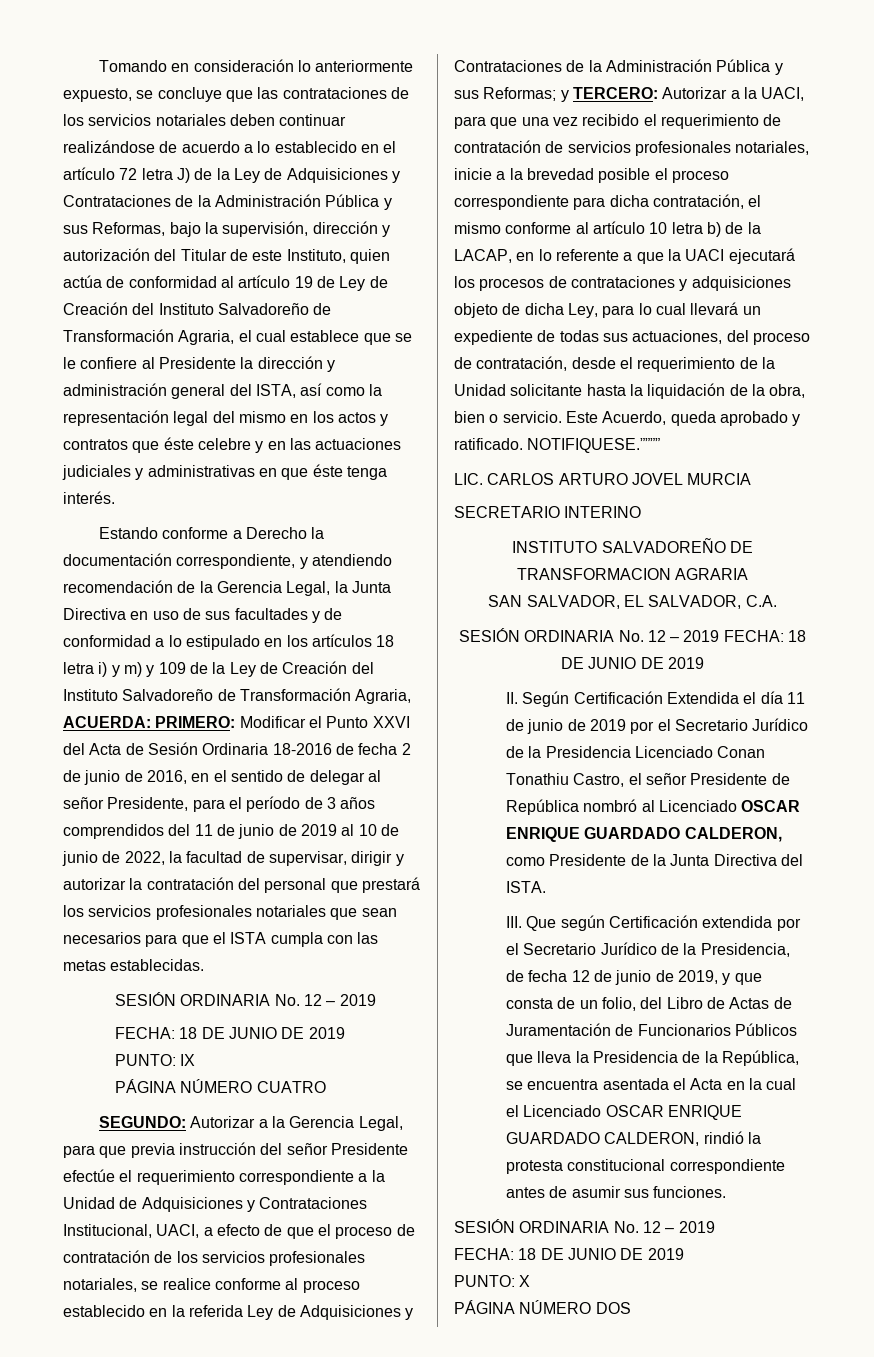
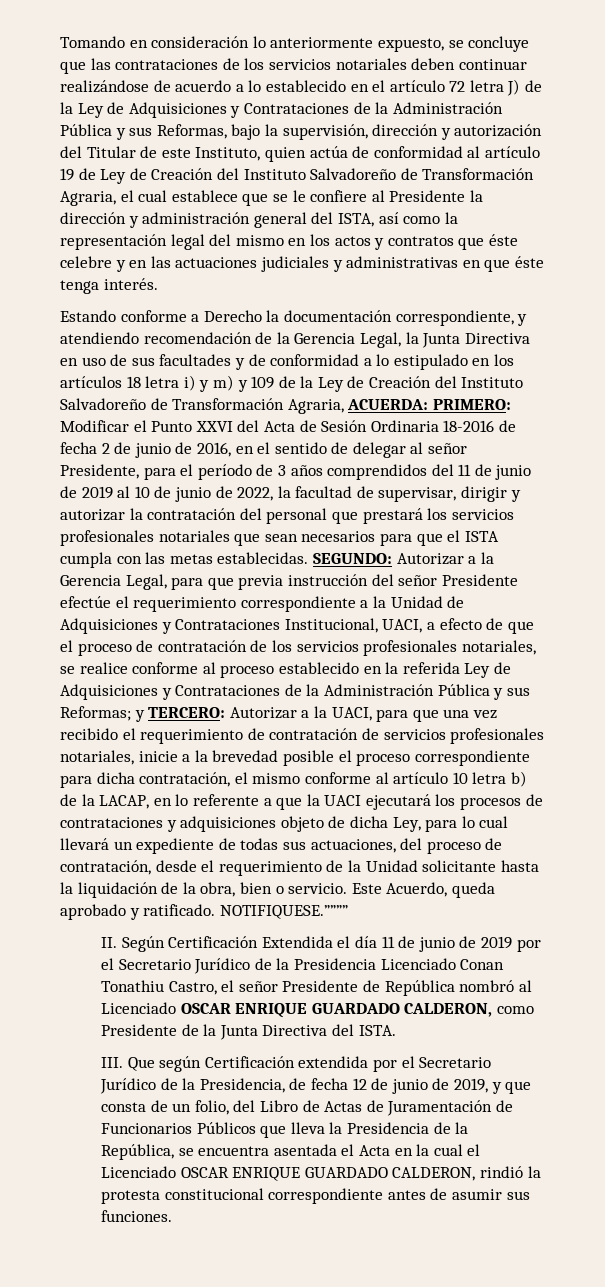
- Modificar el Punto XXVI del Acta de Sesión Ordinaria 18-2016 de fecha 2 de junio de 2016, en el sentido de delegar al señor Presidente, para el período de 3 años comprendidos del 11 de junio de 2019 al 10 de junio de 2022, la facultad de supervisar, dirigir y autorizar la contratación del personal que prestará los servicios profesionales notariales que sean necesarios para que el ISTA cumpla con las metas establecidas.
- SESIÓN ORDINARIA No. 12 – 2019
- FECHA: 18 DE JUNIO DE 2019
- PUNTO: IX
- PÁGINA NÚMERO CUATRO
- SEGUNDO:
+ Modificar el Punto XXVI del Acta de Sesión Ordinaria 18-2016 de fecha 2 de junio de 2016, en el sentido de delegar al señor Presidente, para el período de 3 años comprendidos del 11 de junio de 2019 al 10 de junio de 2022, la facultad de supervisar, dirigir y autorizar la contratación del personal que prestará los servicios profesionales notariales que sean necesarios para que el ISTA cumpla con las metas establecidas. SEGUNDO:
- LIC. CARLOS ARTURO JOVEL MURCIA
- SECRETARIO INTERINO
- INSTITUTO SALVADOREÑO DE TRANSFORMACION AGRARIA
- SAN SALVADOR, EL SALVADOR, C.A.
- SESIÓN ORDINARIA No. 12 – 2019 FECHA: 18 DE JUNIO DE 2019
  III. Que según Certificación extendida por el Secretario Jurídico de la Presidencia, de fecha 12 de junio de 2019, y que consta de un folio, del Libro de Actas de Juramentación de Funcionarios Públicos que lleva la Presidencia de la República, se encuentra asentada el Acta en la cual el Licenciado OSCAR ENRIQUE GUARDADO CALDERON, rindió la protesta constitucional correspondiente antes de asumir sus funciones.
- SESIÓN ORDINARIA No. 12 – 2019
- FECHA: 18 DE JUNIO DE 2019
- PUNTO: X
- PÁGINA NÚMERO DOS

